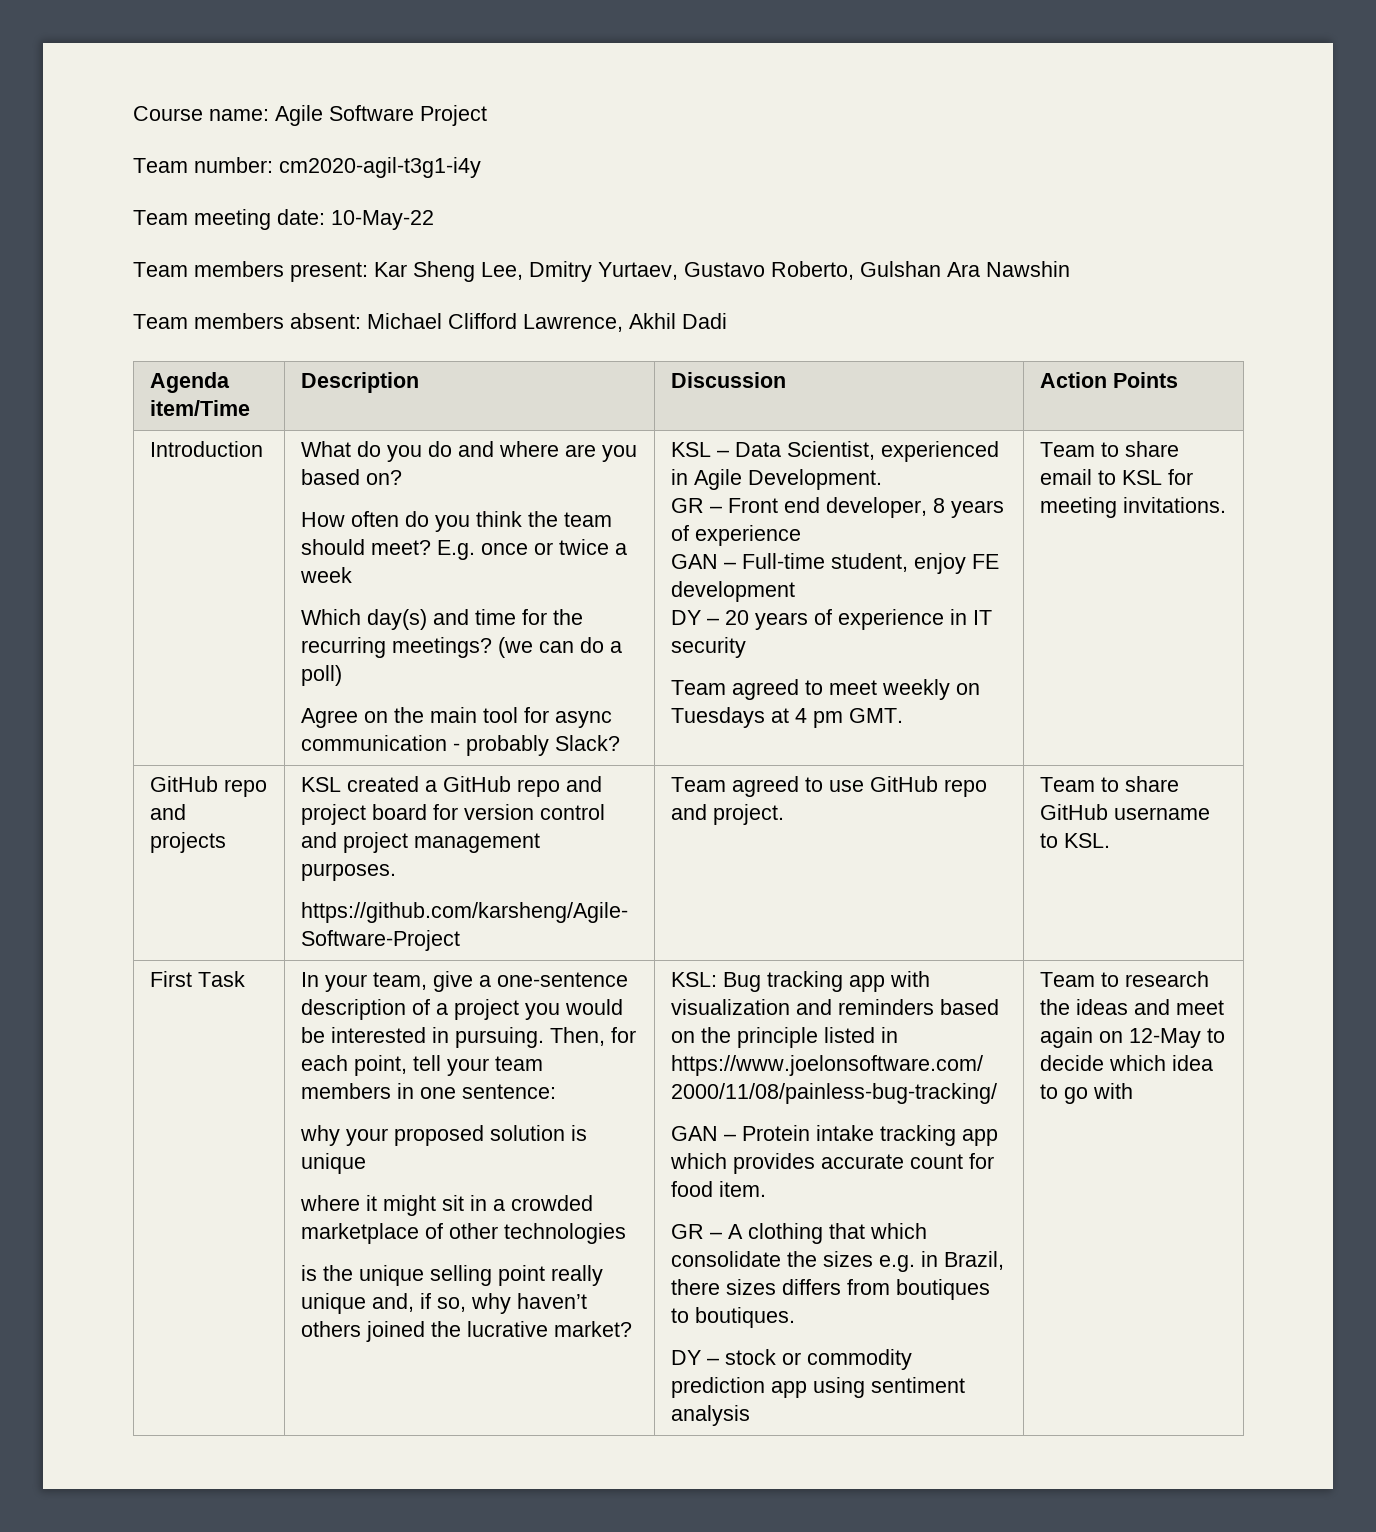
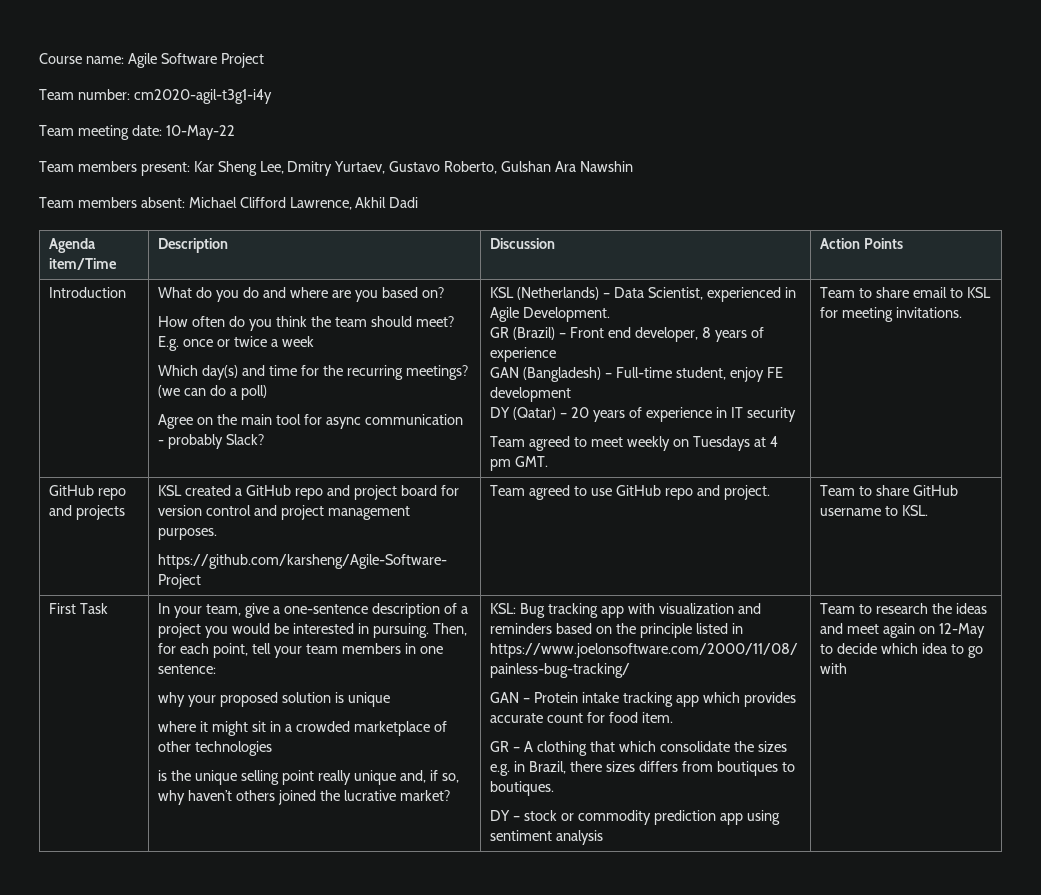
- KSL – Data Scientist, experienced in Agile Development.
+ KSL (Netherlands) – Data Scientist, experienced in Agile Development.
- GR – Front end developer, 8 years of experience
+ GR (Brazil) – Front end developer, 8 years of experience
- GAN – Full-time student, enjoy FE development
+ GAN (Bangladesh) – Full-time student, enjoy FE development
- DY – 20 years of experience in IT security
+ DY (Qatar) – 20 years of experience in IT security

